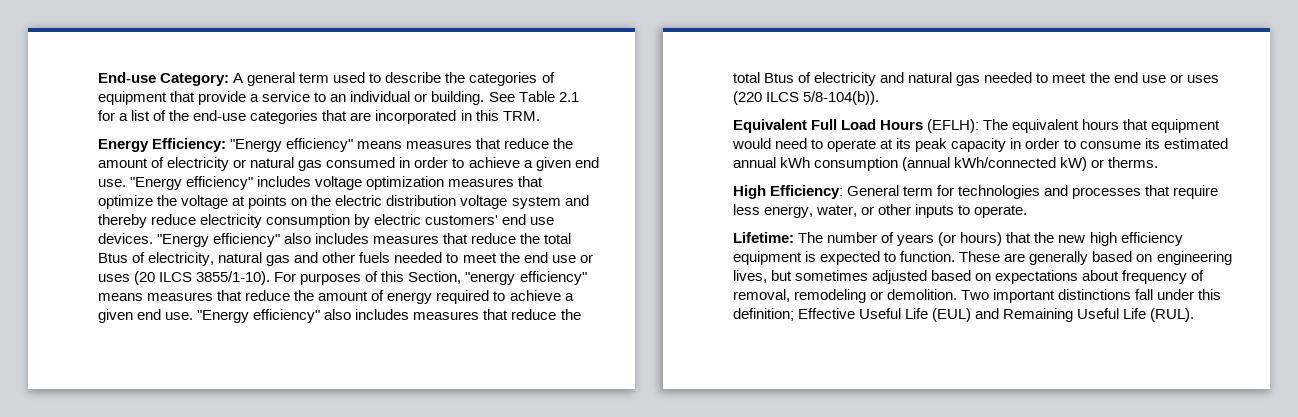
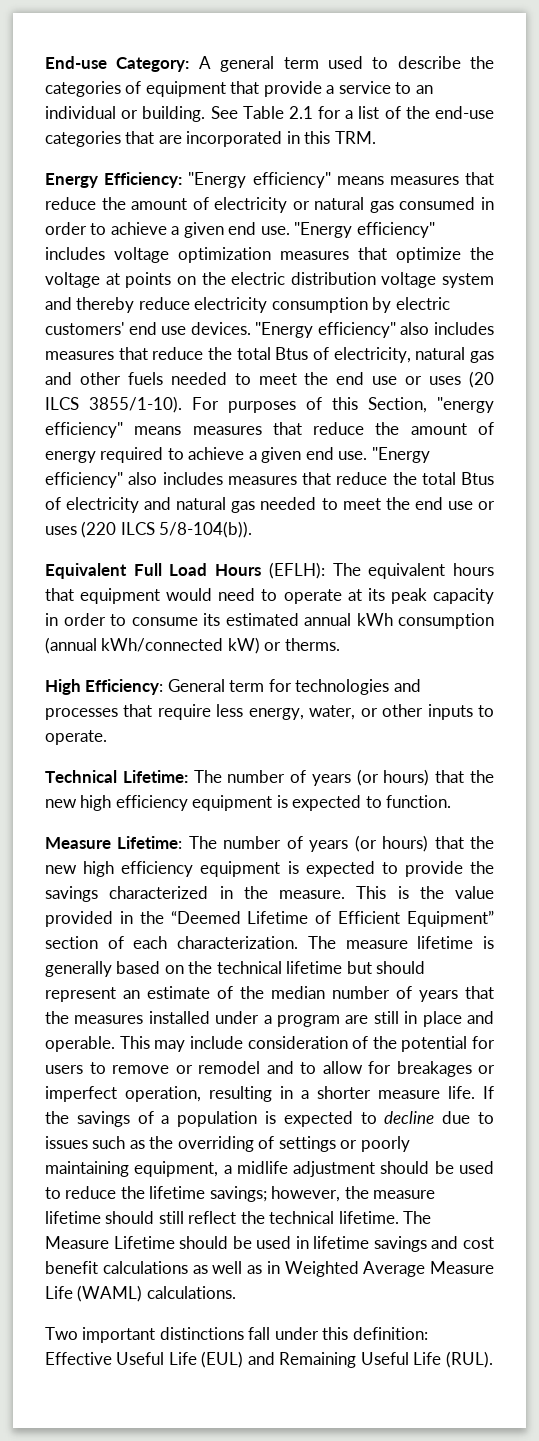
- Lifetime: The number of years (or hours) that the new high efficiency equipment is expected to function. These are generally based on engineering lives, but sometimes adjusted based on expectations about frequency of removal, remodeling or demolition. Two important distinctions fall under this definition; Effective Useful Life (EUL) and Remaining Useful Life (RUL).
+ Technical Lifetime: The number of years (or hours) that the new high efficiency equipment is expected to function.
+ Measure Lifetime: The number of years (or hours) that the new high efficiency equipment is expected to provide the savings characterized in the measure. This is the value provided in the “Deemed Lifetime of Efficient Equipment” section of each characterization. The measure lifetime is generally based on the technical lifetime but should represent an estimate of the median number of years that the measures installed under a program are still in place and operable. This may include consideration of the potential for users to remove or remodel and to allow for breakages or imperfect operation, resulting in a shorter measure life. If the savings of a population is expected to decline due to issues such as the overriding of settings or poorly maintaining equipment, a midlife adjustment should be used to reduce the lifetime savings; however, the measure lifetime should still reflect the technical lifetime. The Measure Lifetime should be used in lifetime savings and cost benefit calculations as well as in Weighted Average Measure Life (WAML) calculations.
+ Two important distinctions fall under this definition: Effective Useful Life (EUL) and Remaining Useful Life (RUL).

